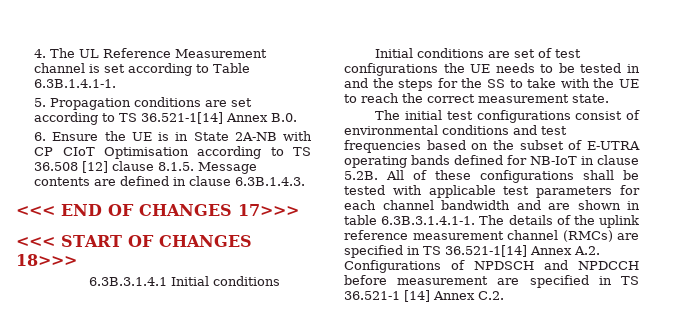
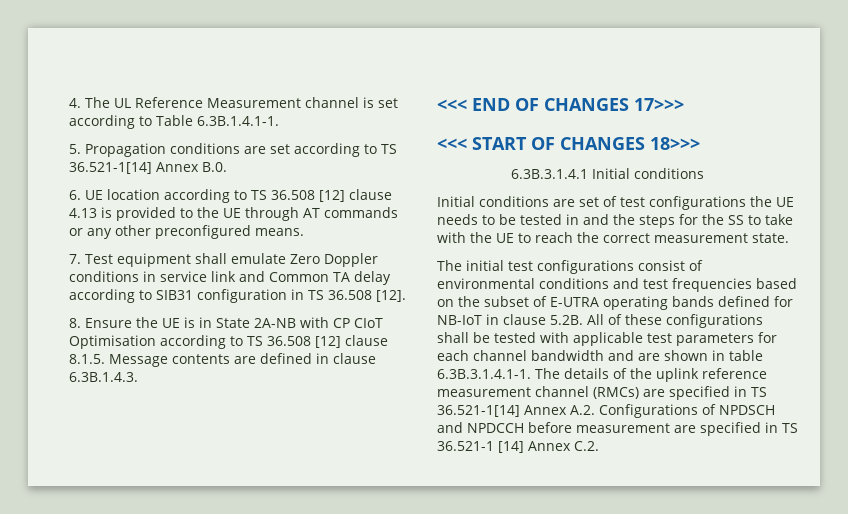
- 6. Ensure the UE is in State 2A-NB with CP CIoT Optimisation according to TS 36.508 [12] clause 8.1.5. Message contents are defined in clause 6.3B.1.4.3.
+ 6. UE location according to TS 36.508 [12] clause 4.13 is provided to the UE through AT commands or any other preconfigured means.
+ 7. Test equipment shall emulate Zero Doppler conditions in service link and Common TA delay according to SIB31 configuration in TS 36.508 [12].
+ 8. Ensure the UE is in State 2A-NB with CP CIoT Optimisation according to TS 36.508 [12] clause 8.1.5. Message contents are defined in clause 6.3B.1.4.3.

